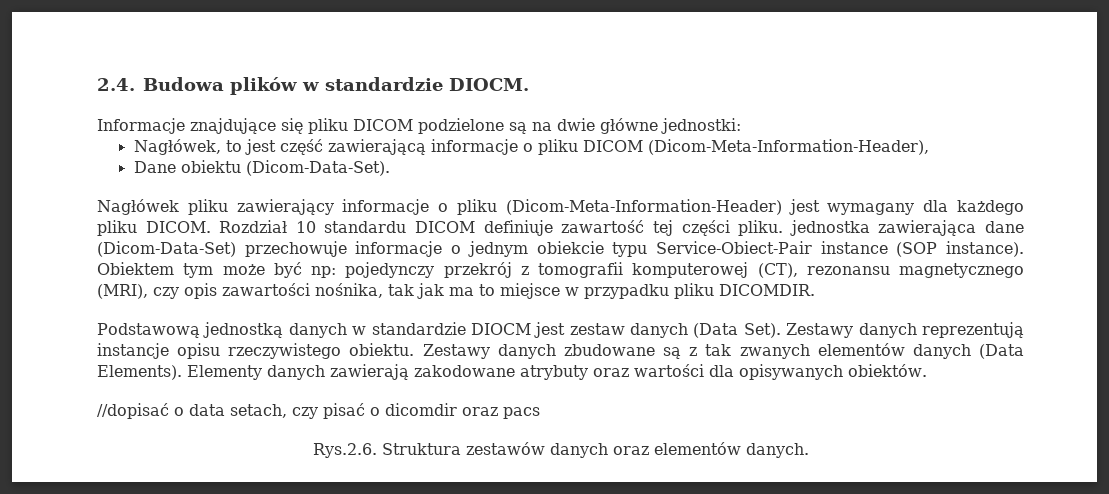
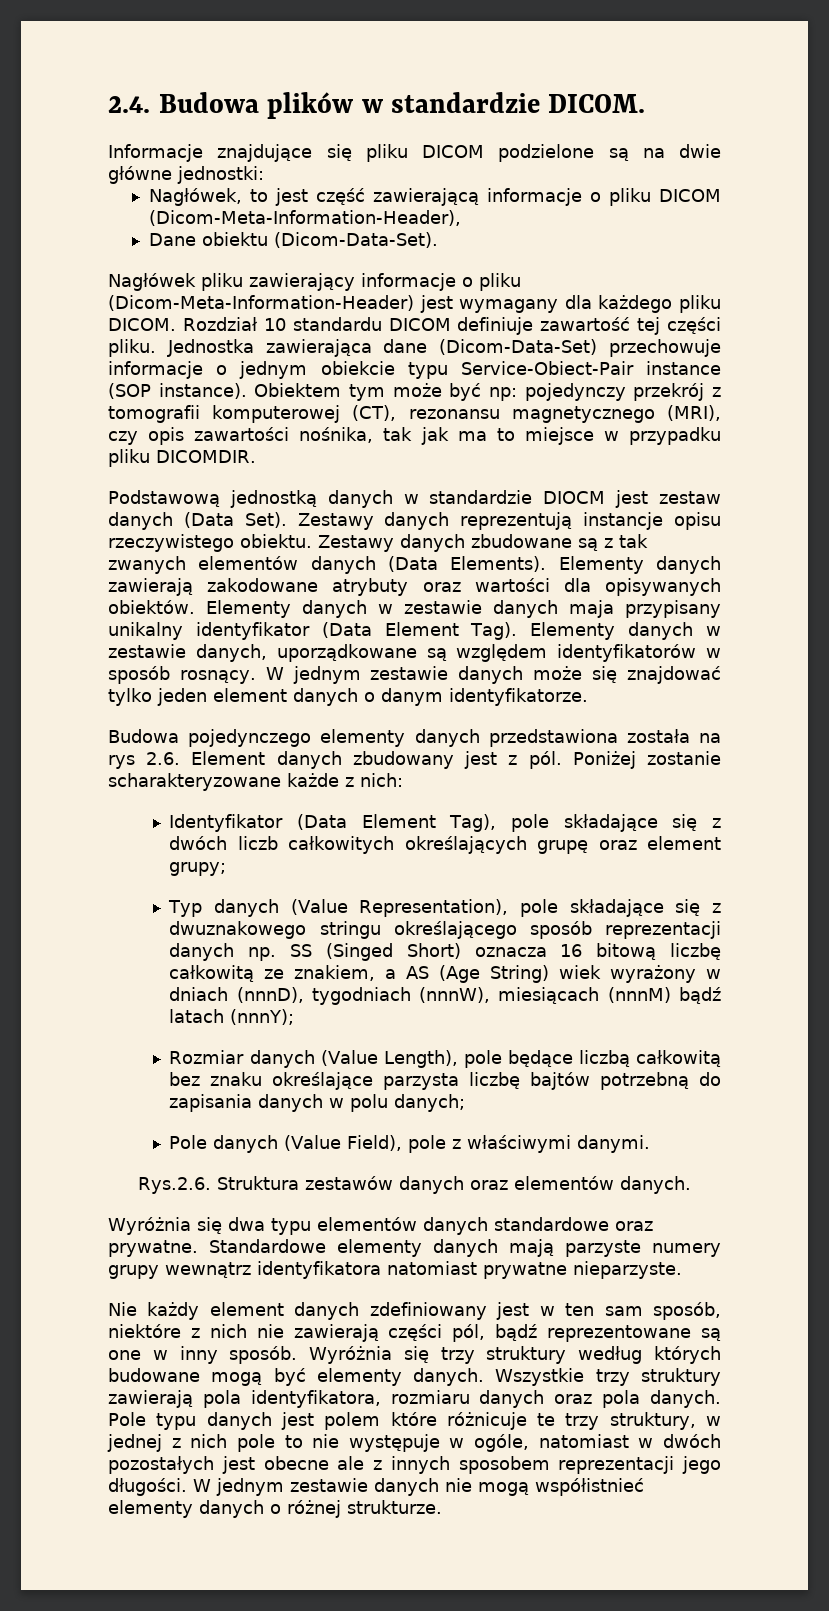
- 2.4. Budowa plików w standardzie DIOCM.
+ 2.4. Budowa plików w standardzie DICOM.
- Rozdział 10 standardu DICOM definiuje zawartość tej części pliku. jednostka zawierająca dane (Dicom-Data-Set) przechowuje informacje o jednym obiekcie typu Service-Obiect-Pair instance (SOP instance).
+ Rozdział 10 standardu DICOM definiuje zawartość tej części pliku. Jednostka zawierająca dane (Dicom-Data-Set) przechowuje informacje o jednym obiekcie typu Service-Obiect-Pair instance (SOP instance).
- Elementy danych zawierają zakodowane atrybuty oraz wartości dla opisywanych obiektów.
- //dopisać o data setach, czy pisać o dicomdir oraz pacs
+ Elementy danych zawierają zakodowane atrybuty oraz wartości dla opisywanych obiektów. Elementy danych w zestawie danych maja przypisany unikalny identyfikator (Data Element Tag). Elementy danych w zestawie danych, uporządkowane są względem identyfikatorów w sposób rosnący. W jednym zestawie danych może się znajdować tylko jeden element danych o danym identyfikatorze.
+ Budowa pojedynczego elementy danych przedstawiona została na rys 2.6. Element danych zbudowany jest z pól. Poniżej zostanie scharakteryzowane każde z nich:
+ Identyfikator (Data Element Tag), pole składające się z dwóch liczb całkowitych określających grupę oraz element grupy;
+ Typ danych (Value Representation), pole składające się z dwuznakowego stringu określającego sposób reprezentacji danych np. SS (Singed Short) oznacza 16 bitową liczbę całkowitą ze znakiem, a AS (Age String) wiek wyrażony w dniach (nnnD), tygodniach (nnnW), miesiącach (nnnM) bądź latach (nnnY);
+ Rozmiar danych (Value Length), pole będące liczbą całkowitą bez znaku określające parzysta liczbę bajtów potrzebną do zapisania danych w polu danych;
+ Pole danych (Value Field), pole z właściwymi danymi.
+ Wyróżnia się dwa typu elementów danych standardowe oraz prywatne. Standardowe elementy danych mają parzyste numery grupy wewnątrz identyfikatora natomiast prywatne nieparzyste.
+ Nie każdy element danych zdefiniowany jest w ten sam sposób, niektóre z nich nie zawierają części pól, bądź reprezentowane są one w inny sposób. Wyróżnia się trzy struktury według których budowane mogą być elementy danych. Wszystkie trzy struktury zawierają pola identyfikatora, rozmiaru danych oraz pola danych. Pole typu danych jest polem które różnicuje te trzy struktury, w jednej z nich pole to nie występuje w ogóle, natomiast w dwóch pozostałych jest obecne ale z innych sposobem reprezentacji jego długości. W jednym zestawie danych nie mogą współistnieć elementy danych o różnej strukturze.

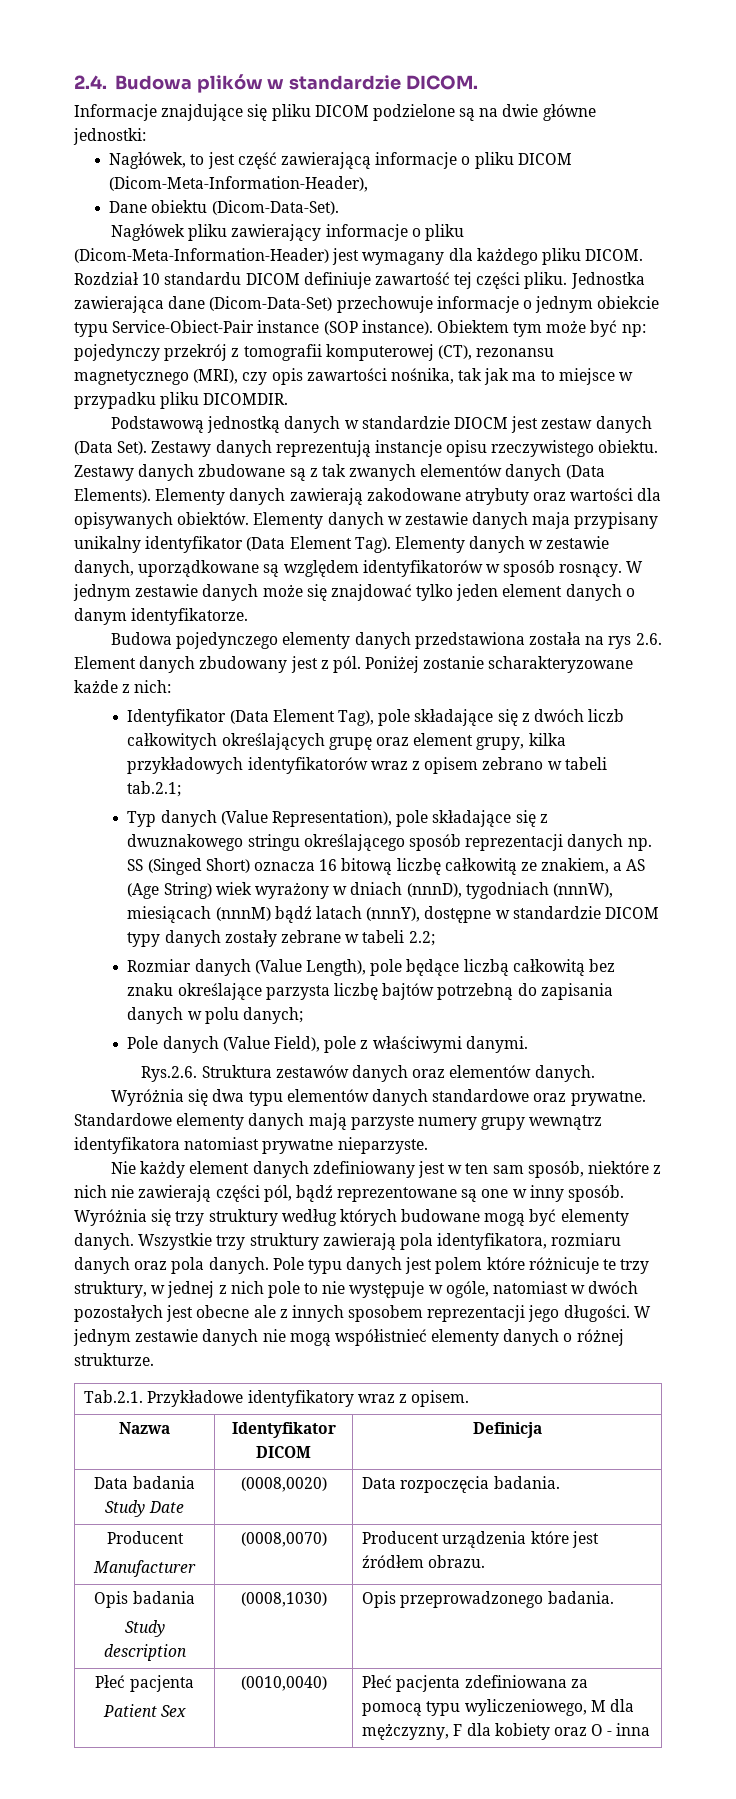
- Identyfikator (Data Element Tag), pole składające się z dwóch liczb całkowitych określających grupę oraz element grupy;
+ Identyfikator (Data Element Tag), pole składające się z dwóch liczb całkowitych określających grupę oraz element grupy, kilka przykładowych identyfikatorów wraz z opisem zebrano w tabeli tab.2.1;
- Typ danych (Value Representation), pole składające się z dwuznakowego stringu określającego sposób reprezentacji danych np. SS (Singed Short) oznacza 16 bitową liczbę całkowitą ze znakiem, a AS (Age String) wiek wyrażony w dniach (nnnD), tygodniach (nnnW), miesiącach (nnnM) bądź latach (nnnY);
+ Typ danych (Value Representation), pole składające się z dwuznakowego stringu określającego sposób reprezentacji danych np. SS (Singed Short) oznacza 16 bitową liczbę całkowitą ze znakiem, a AS (Age String) wiek wyrażony w dniach (nnnD), tygodniach (nnnW), miesiącach (nnnM) bądź latach (nnnY), dostępne w standardzie DICOM typy danych zostały zebrane w tabeli 2.2;
+ Tab.2.1. Przykładowe identyfikatory wraz z opisem.
+ Nazwa | Identyfikator DICOM | Definicja
+ Data badania Study Date | (0008,0020) | Data rozpoczęcia badania.
+ Producent
+ Manufacturer | (0008,0070) | Producent urządzenia które jest źródłem obrazu.
+ Opis badania
+ Study description | (0008,1030) | Opis przeprowadzonego badania.
+ Płeć pacjenta
+ Patient Sex | (0010,0040) | Płeć pacjenta zdefiniowana za pomocą typu wyliczeniowego, M dla mężczyzny, F dla kobiety oraz O - inna

